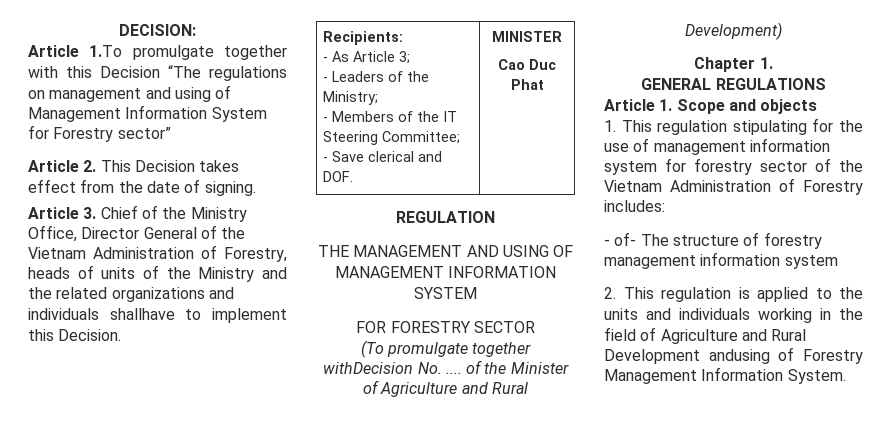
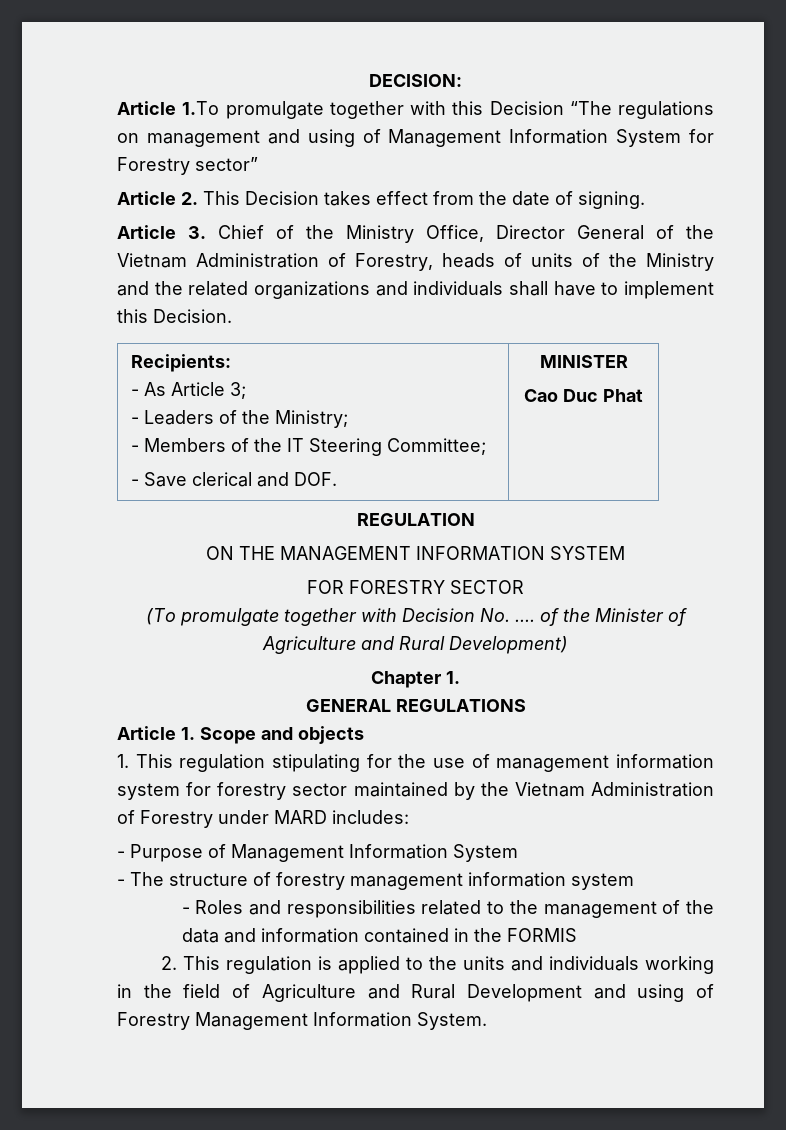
- Article 3. Chief of the Ministry Office, Director General of the Vietnam Administration of Forestry, heads of units of the Ministry and the related organizations and individuals shallhave to implement this Decision.
+ Article 3. Chief of the Ministry Office, Director General of the Vietnam Administration of Forestry, heads of units of the Ministry and the related organizations and individuals shall have to implement this Decision.
- THE MANAGEMENT AND USING OF MANAGEMENT INFORMATION SYSTEM
+ ON THE MANAGEMENT INFORMATION SYSTEM
- (To promulgate together withDecision No. .... of the Minister of Agriculture and Rural Development)
+ (To promulgate together with Decision No. .... of the Minister of Agriculture and Rural Development)
- 1. This regulation stipulating for the use of management information system for forestry sector of the Vietnam Administration of Forestry includes:
+ 1. This regulation stipulating for the use of management information system for forestry sector maintained by the Vietnam Administration of Forestry under MARD includes:
- - of- The structure of forestry management information system
+ - Purpose of Management Information System
+ - The structure of forestry management information system
+ - Roles and responsibilities related to the management of the data and information contained in the FORMIS
- 2. This regulation is applied to the units and individuals working in the field of Agriculture and Rural Development andusing of Forestry Management Information System.
+ 2. This regulation is applied to the units and individuals working in the field of Agriculture and Rural Development and using of Forestry Management Information System.

